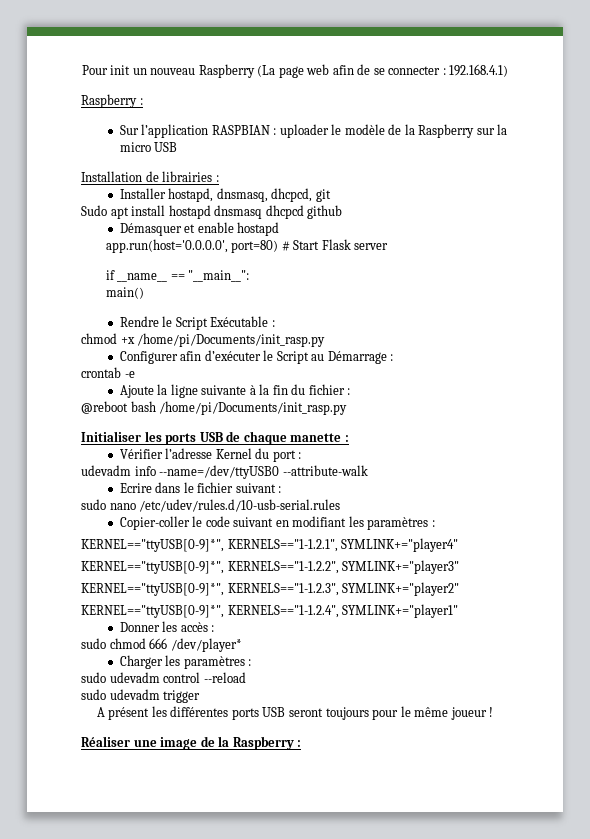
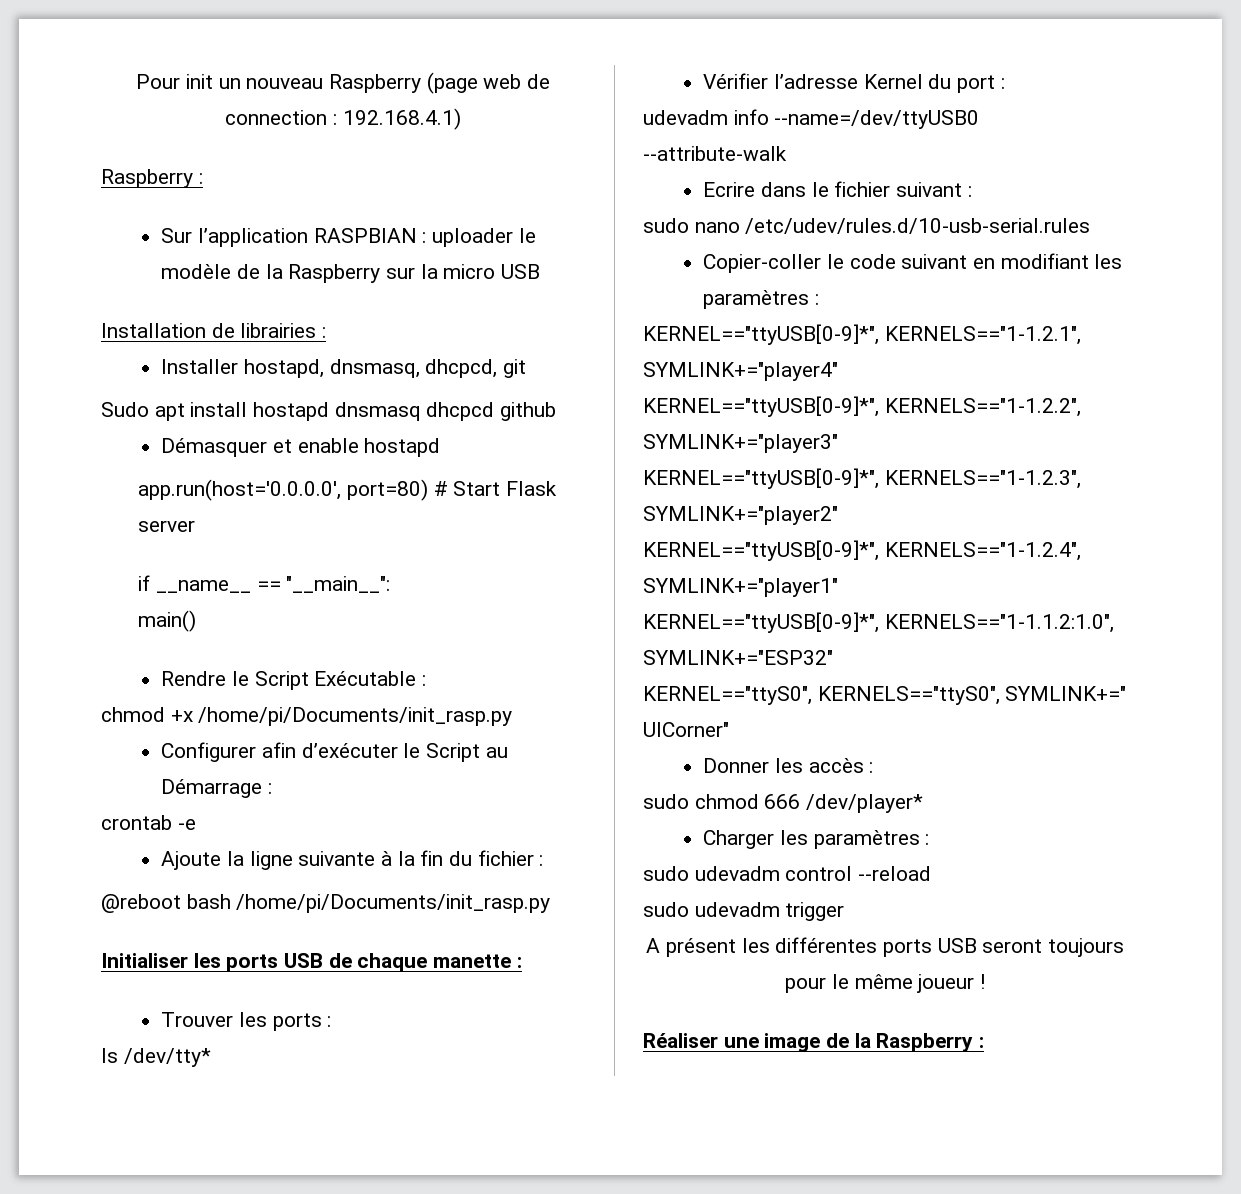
- Pour init un nouveau Raspberry (La page web afin de se connecter : 192.168.4.1)
+ Pour init un nouveau Raspberry (page web de connection : 192.168.4.1)
+ Trouver les ports :
+ ls /dev/tty*
+ KERNEL=="ttyUSB[0-9]*", KERNELS=="1-1.1.2:1.0", SYMLINK+="ESP32"
+ KERNEL=="ttyS0", KERNELS=="ttyS0", SYMLINK+=" UICorner"

